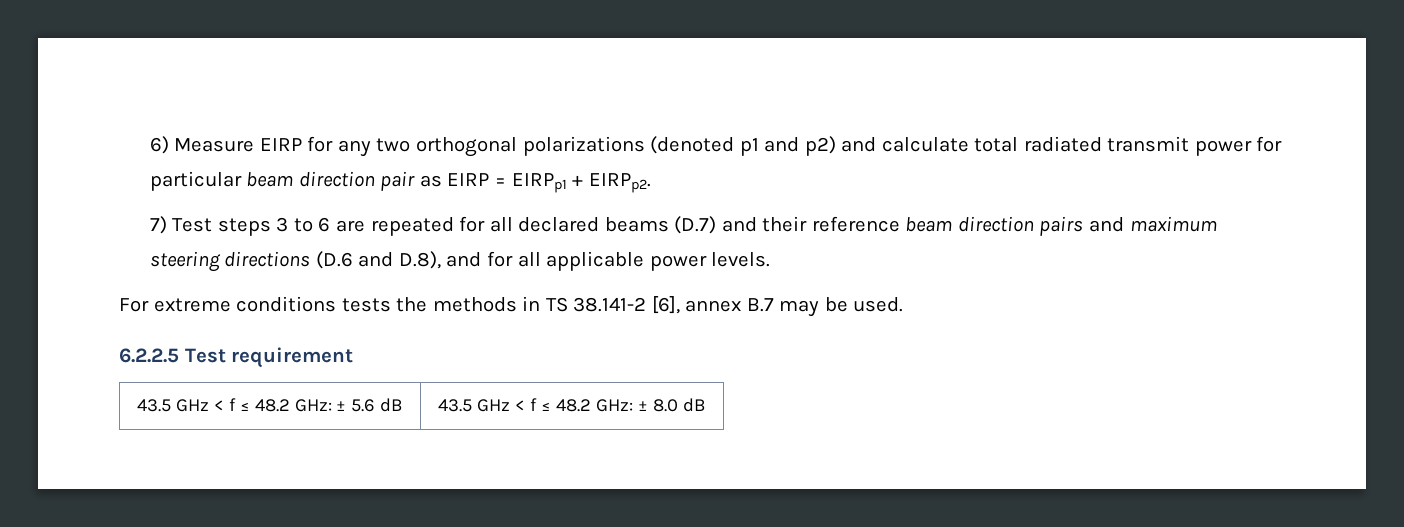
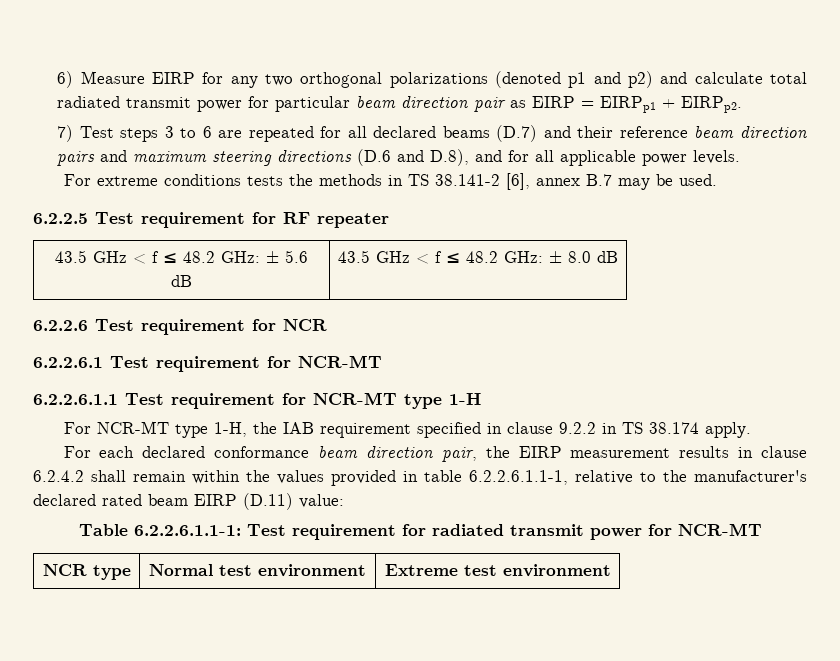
- 6.2.2.5 Test requirement
+ 6.2.2.5 Test requirement for RF repeater
+ 6.2.2.6 Test requirement for NCR
+ 6.2.2.6.1 Test requirement for NCR-MT
+ 6.2.2.6.1.1 Test requirement for NCR-MT type 1-H
+ For NCR-MT type 1-H, the IAB requirement specified in clause 9.2.2 in TS 38.174 apply.
+ For each declared conformance beam direction pair, the EIRP measurement results in clause 6.2.4.2 shall remain within the values provided in table 6.2.2.6.1.1-1, relative to the manufacturer's declared rated beam EIRP (D.11) value:
+ Table 6.2.2.6.1.1-1: Test requirement for radiated transmit power for NCR-MT
+ NCR type | Normal test environment | Extreme test environment

